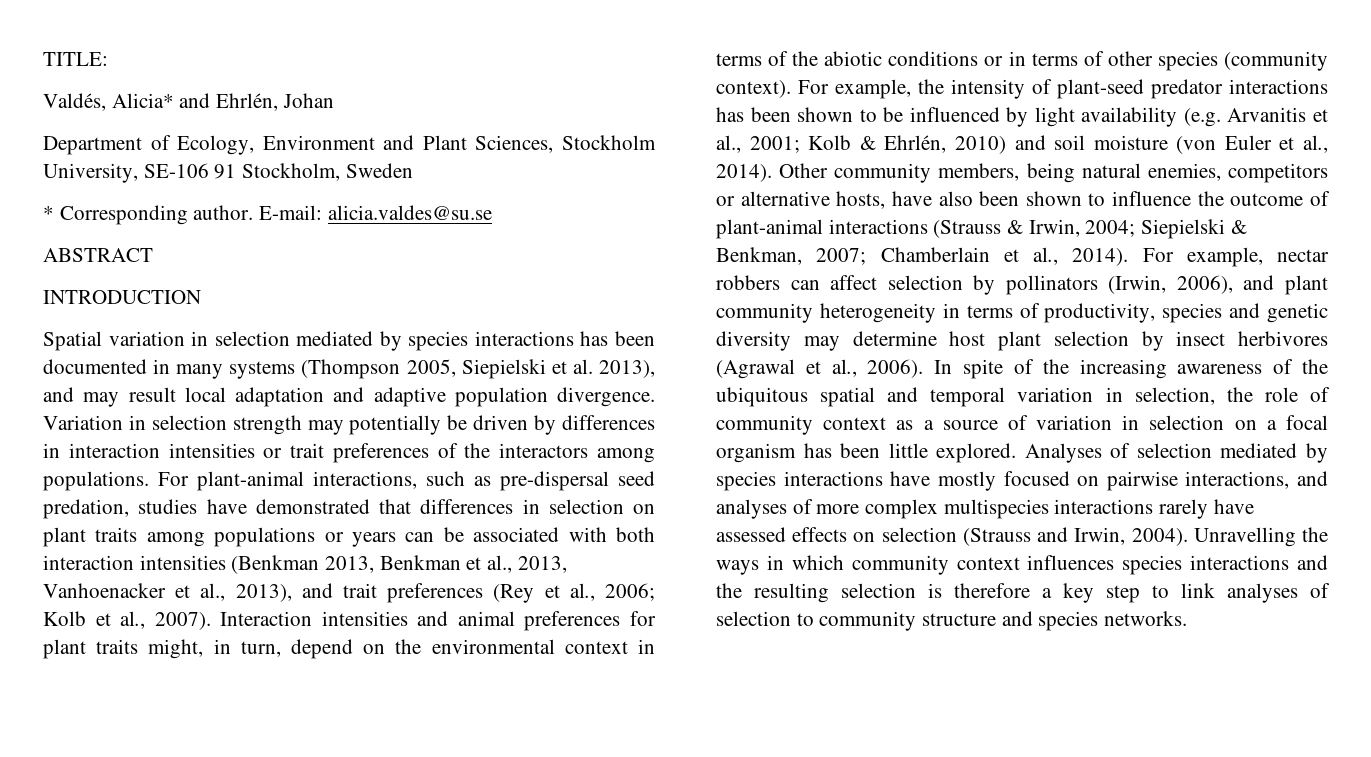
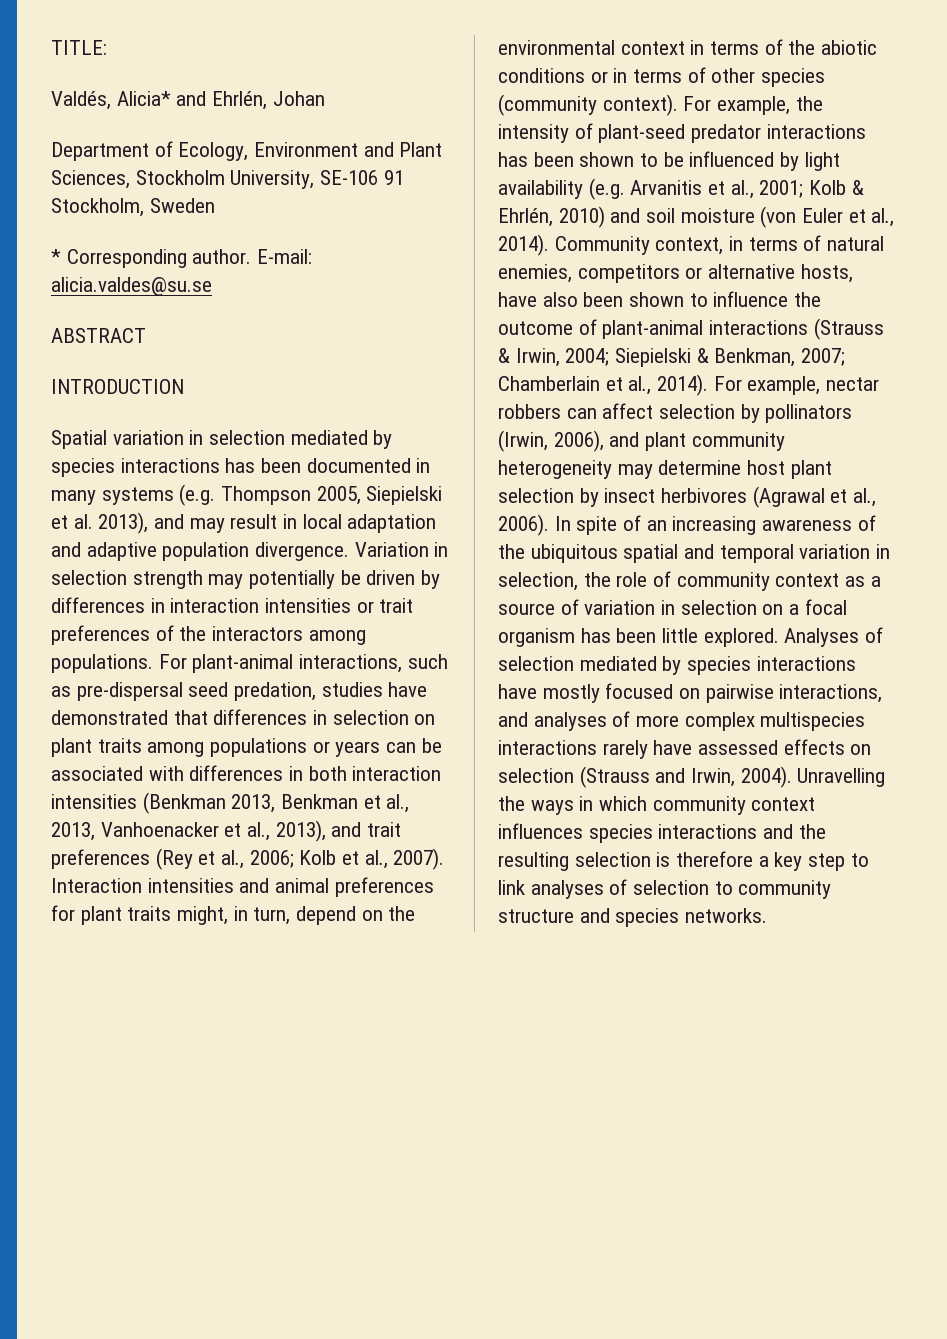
- Spatial variation in selection mediated by species interactions has been documented in many systems (Thompson 2005, Siepielski et al. 2013), and may result local adaptation and adaptive population divergence.
+ Spatial variation in selection mediated by species interactions has been documented in many systems (e.g. Thompson 2005, Siepielski et al. 2013), and may result in local adaptation and adaptive population divergence.
- For plant-animal interactions, such as pre-dispersal seed predation, studies have demonstrated that differences in selection on plant traits among populations or years can be associated with both interaction intensities (Benkman 2013, Benkman et al., 2013, Vanhoenacker et al., 2013), and trait preferences (Rey et al., 2006; Kolb et al., 2007).
+ For plant-animal interactions, such as pre-dispersal seed predation, studies have demonstrated that differences in selection on plant traits among populations or years can be associated with differences in both interaction intensities (Benkman 2013, Benkman et al., 2013, Vanhoenacker et al., 2013), and trait preferences (Rey et al., 2006; Kolb et al., 2007).
- Other community members, being natural enemies, competitors or alternative hosts, have also been shown to influence the outcome of plant-animal interactions (Strauss & Irwin, 2004; Siepielski & Benkman, 2007; Chamberlain et al., 2014).
+ Community context, in terms of natural enemies, competitors or alternative hosts, have also been shown to influence the outcome of plant-animal interactions (Strauss & Irwin, 2004; Siepielski & Benkman, 2007; Chamberlain et al., 2014).
- For example, nectar robbers can affect selection by pollinators (Irwin, 2006), and plant community heterogeneity in terms of productivity, species and genetic diversity may determine host plant selection by insect herbivores (Agrawal et al., 2006).
+ For example, nectar robbers can affect selection by pollinators (Irwin, 2006), and plant community heterogeneity may determine host plant selection by insect herbivores (Agrawal et al., 2006).
- In spite of the increasing awareness of the ubiquitous spatial and temporal variation in selection, the role of community context as a source of variation in selection on a focal organism has been little explored.
+ In spite of an increasing awareness of the ubiquitous spatial and temporal variation in selection, the role of community context as a source of variation in selection on a focal organism has been little explored.

